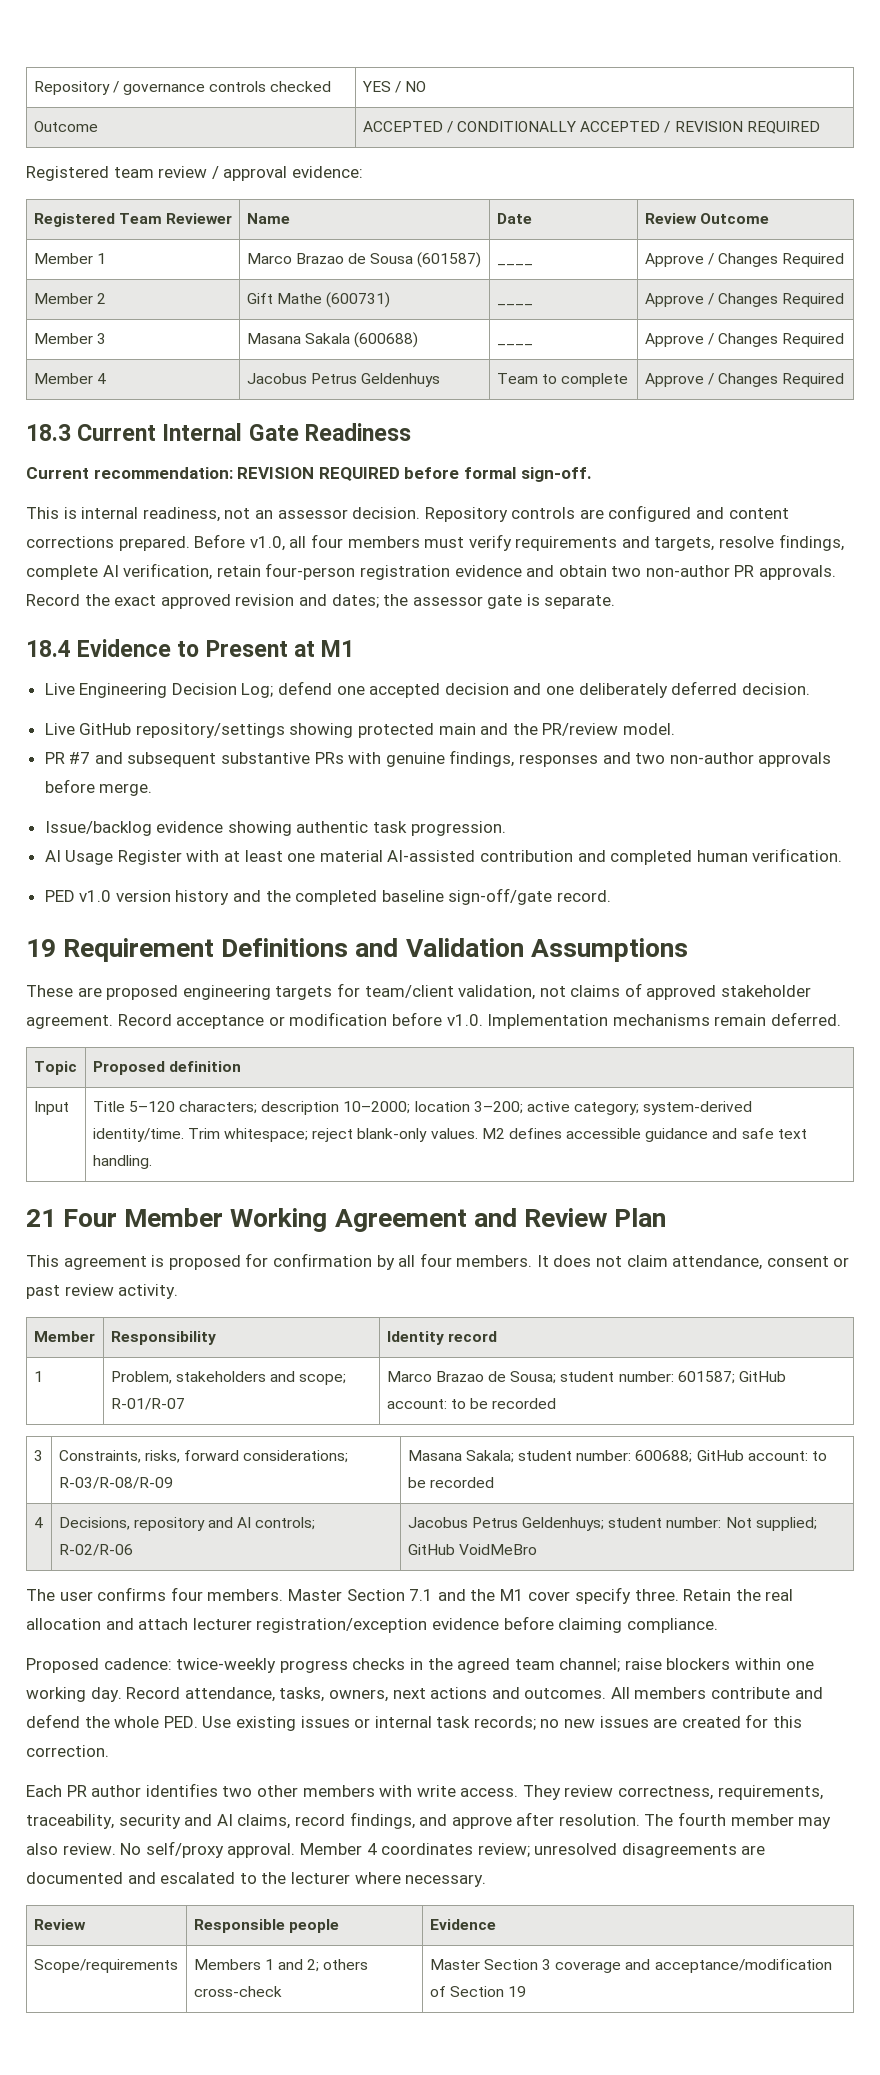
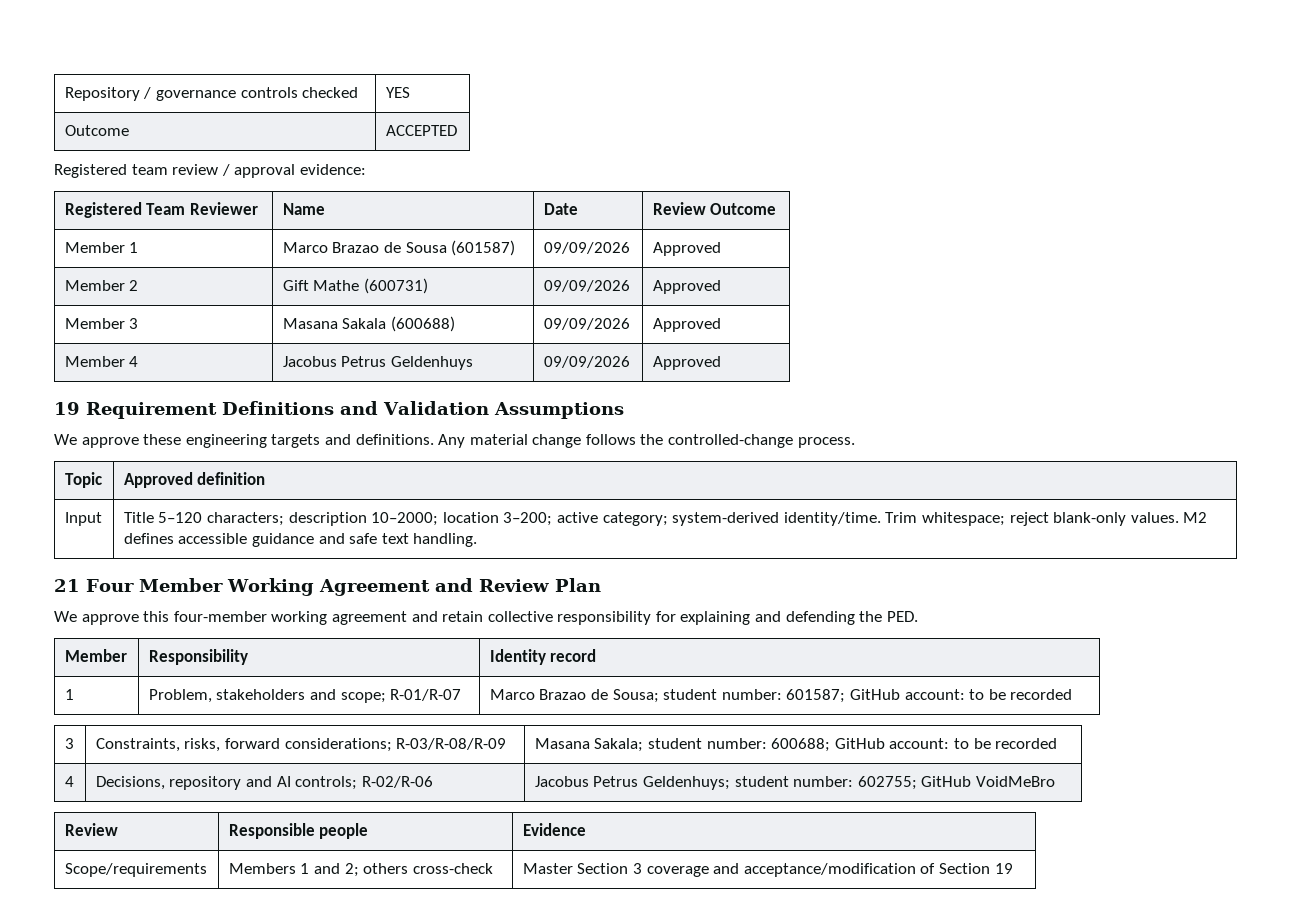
- Repository / governance controls checked | YES / NO
+ Repository / governance controls checked | YES
- Outcome | ACCEPTED / CONDITIONALLY ACCEPTED / REVISION REQUIRED
+ Outcome | ACCEPTED
- Member 1 | Marco Brazao de Sousa (601587) | ____ | Approve / Changes Required
+ Member 1 | Marco Brazao de Sousa (601587) | 09/09/2026 | Approved
- Member 2 | Gift Mathe (600731) | ____ | Approve / Changes Required
+ Member 2 | Gift Mathe (600731) | 09/09/2026 | Approved
- Member 3 | Masana Sakala (600688) | ____ | Approve / Changes Required
+ Member 3 | Masana Sakala (600688) | 09/09/2026 | Approved
- Member 4 | Jacobus Petrus Geldenhuys | Team to complete | Approve / Changes Required
- 18.3 Current Internal Gate Readiness
- Current recommendation: REVISION REQUIRED before formal sign-off.
- This is internal readiness, not an assessor decision. Repository controls are configured and content corrections prepared. Before v1.0, all four members must verify requirements and targets, resolve findings, complete AI verification, retain four-person registration evidence and obtain two non-author PR approvals. Record the exact approved revision and dates; the assessor gate is separate.
- 18.4 Evidence to Present at M1
- Live Engineering Decision Log; defend one accepted decision and one deliberately deferred decision.
- Live GitHub repository/settings showing protected main and the PR/review model.
- PR #7 and subsequent substantive PRs with genuine findings, responses and two non-author approvals before merge.
- Issue/backlog evidence showing authentic task progression.
- AI Usage Register with at least one material AI-assisted contribution and completed human verification.
- PED v1.0 version history and the completed baseline sign-off/gate record.
+ Member 4 | Jacobus Petrus Geldenhuys | 09/09/2026 | Approved
- These are proposed engineering targets for team/client validation, not claims of approved stakeholder agreement. Record acceptance or modification before v1.0. Implementation mechanisms remain deferred.
+ We approve these engineering targets and definitions. Any material change follows the controlled-change process.
- Topic | Proposed definition
+ Topic | Approved definition
- This agreement is proposed for confirmation by all four members. It does not claim attendance, consent or past review activity.
+ We approve this four-member working agreement and retain collective responsibility for explaining and defending the PED.
- 4 | Decisions, repository and AI controls; R-02/R-06 | Jacobus Petrus Geldenhuys; student number: Not supplied; GitHub VoidMeBro
+ 4 | Decisions, repository and AI controls; R-02/R-06 | Jacobus Petrus Geldenhuys; student number: 602755; GitHub VoidMeBro
- The user confirms four members. Master Section 7.1 and the M1 cover specify three. Retain the real allocation and attach lecturer registration/exception evidence before claiming compliance.
- Proposed cadence: twice-weekly progress checks in the agreed team channel; raise blockers within one working day. Record attendance, tasks, owners, next actions and outcomes. All members contribute and defend the whole PED. Use existing issues or internal task records; no new issues are created for this correction.
- Each PR author identifies two other members with write access. They review correctness, requirements, traceability, security and AI claims, record findings, and approve after resolution. The fourth member may also review. No self/proxy approval. Member 4 coordinates review; unresolved disagreements are documented and escalated to the lecturer where necessary.

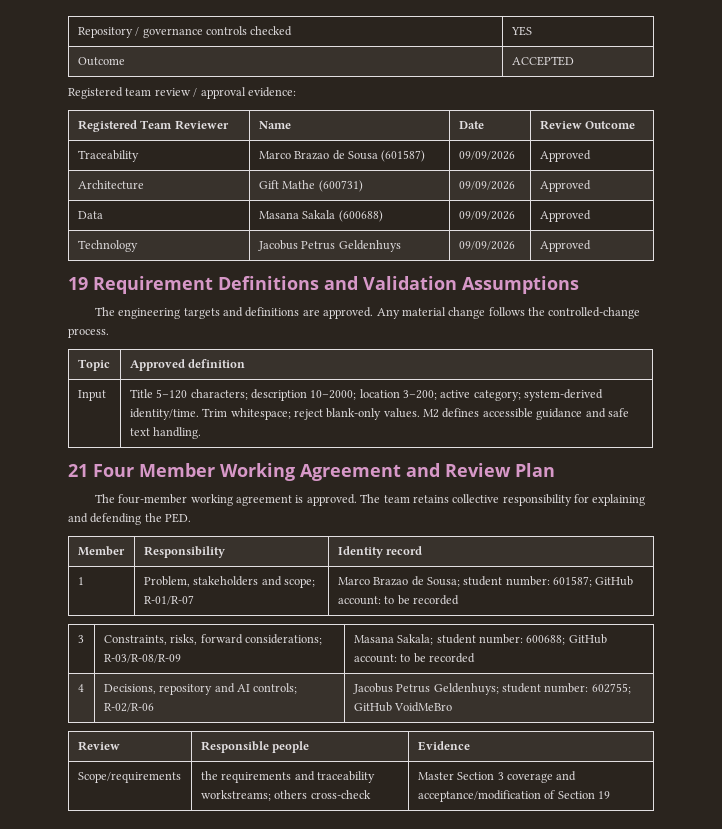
- Member 1 | Marco Brazao de Sousa (601587) | 09/09/2026 | Approved
+ Traceability | Marco Brazao de Sousa (601587) | 09/09/2026 | Approved
- Member 2 | Gift Mathe (600731) | 09/09/2026 | Approved
+ Architecture | Gift Mathe (600731) | 09/09/2026 | Approved
- Member 3 | Masana Sakala (600688) | 09/09/2026 | Approved
+ Data | Masana Sakala (600688) | 09/09/2026 | Approved
- Member 4 | Jacobus Petrus Geldenhuys | 09/09/2026 | Approved
+ Technology | Jacobus Petrus Geldenhuys | 09/09/2026 | Approved
- We approve these engineering targets and definitions.
+ The engineering targets and definitions are approved.
- We approve this four-member working agreement and retain collective responsibility for explaining and defending the PED.
+ The four-member working agreement is approved. The team retains collective responsibility for explaining and defending the PED.
- Scope/requirements | Members 1 and 2; others cross-check | Master Section 3 coverage and acceptance/modification of Section 19
+ Scope/requirements | the requirements and traceability workstreams; others cross-check | Master Section 3 coverage and acceptance/modification of Section 19

